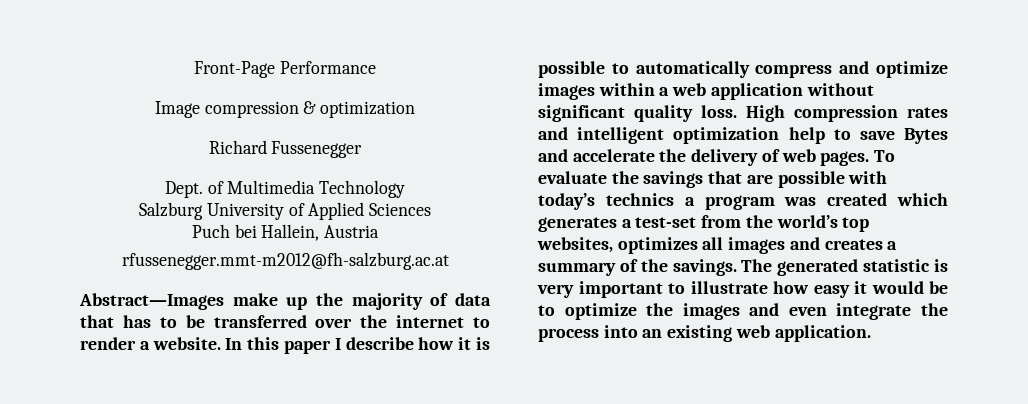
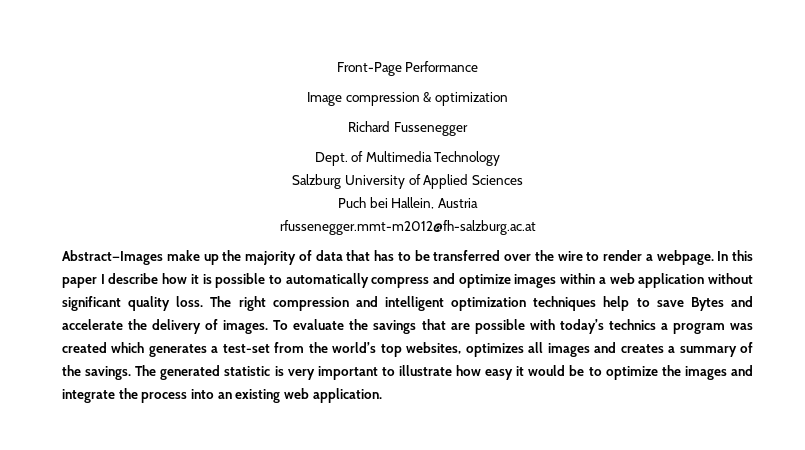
- Abstract—Images make up the majority of data that has to be transferred over the internet to render a website.
+ Abstract—Images make up the majority of data that has to be transferred over the wire to render a webpage.
- High compression rates and intelligent optimization help to save Bytes and accelerate the delivery of web pages.
+ The right compression and intelligent optimization techniques help to save Bytes and accelerate the delivery of images.
- The generated statistic is very important to illustrate how easy it would be to optimize the images and even integrate the process into an existing web application.
+ The generated statistic is very important to illustrate how easy it would be to optimize the images and integrate the process into an existing web application.

